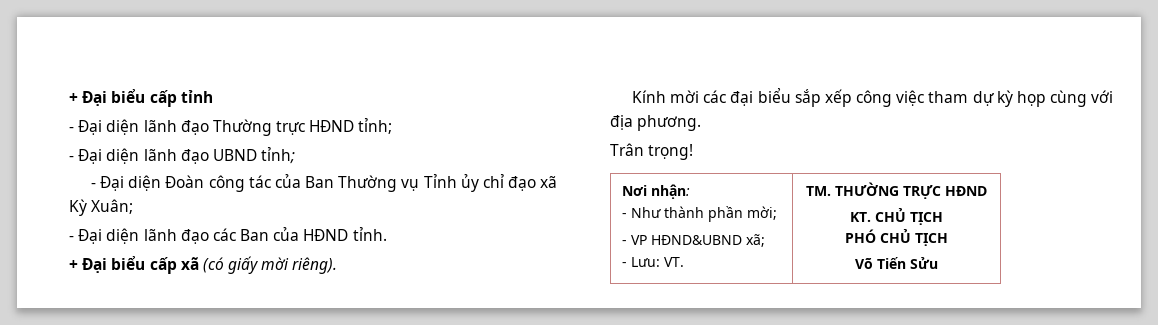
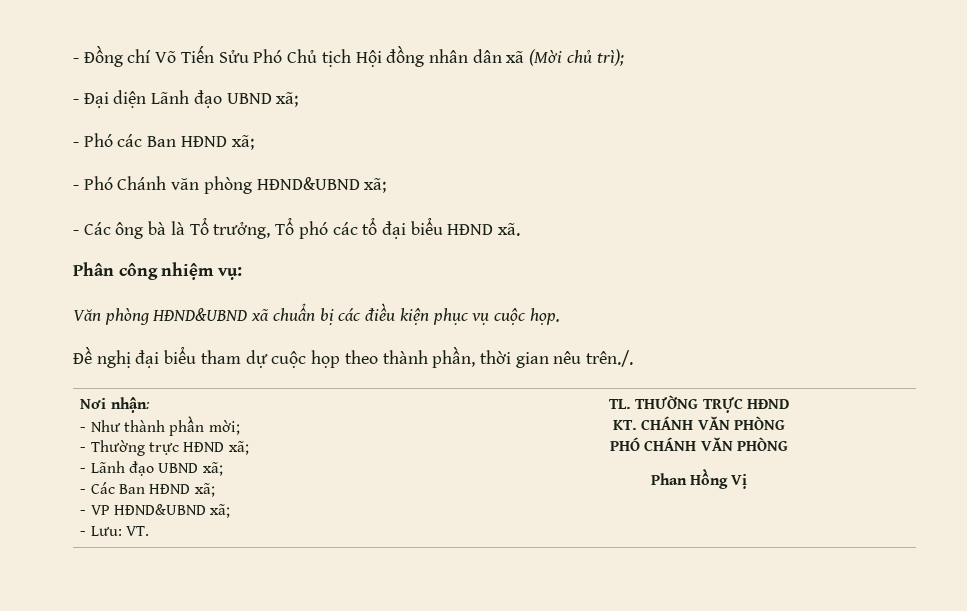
- + Đại biểu cấp tỉnh
- - Đại diện lãnh đạo Thường trực HĐND tỉnh;
- - Đại diện lãnh đạo UBND tỉnh;
- - Đại diện Đoàn công tác của Ban Thường vụ Tỉnh ủy chỉ đạo xã Kỳ Xuân;
- - Đại diện lãnh đạo các Ban của HĐND tỉnh.
- + Đại biểu cấp xã (có giấy mời riêng).
- Kính mời các đại biểu sắp xếp công việc tham dự kỳ họp cùng với địa phương.
- Trân trọng!
+ - Đồng chí Võ Tiến Sửu Phó Chủ tịch Hội đồng nhân dân xã (Mời chủ trì);
+ - Đại diện Lãnh đạo UBND xã;
+ - Phó các Ban HĐND xã;
+ - Phó Chánh văn phòng HĐND&UBND xã;
+ - Các ông bà là Tổ trưởng, Tổ phó các tổ đại biểu HĐND xã.
+ Phân công nhiệm vụ:
+ Văn phòng HĐND&UBND xã chuẩn bị các điều kiện phục vụ cuộc họp.
+ Đề nghị đại biểu tham dự cuộc họp theo thành phần, thời gian nêu trên./.
+ - Thường trực HĐND xã;
+ - Lãnh đạo UBND xã;
+ - Các Ban HĐND xã;
- TM. THƯỜNG TRỰC HĐND
+ TL. THƯỜNG TRỰC HĐND
- KT. CHỦ TỊCH
- PHÓ CHỦ TỊCH
- Võ Tiến Sửu
+ KT. CHÁNH VĂN PHÒNG
+ PHÓ CHÁNH VĂN PHÒNG
+ Phan Hồng Vị

